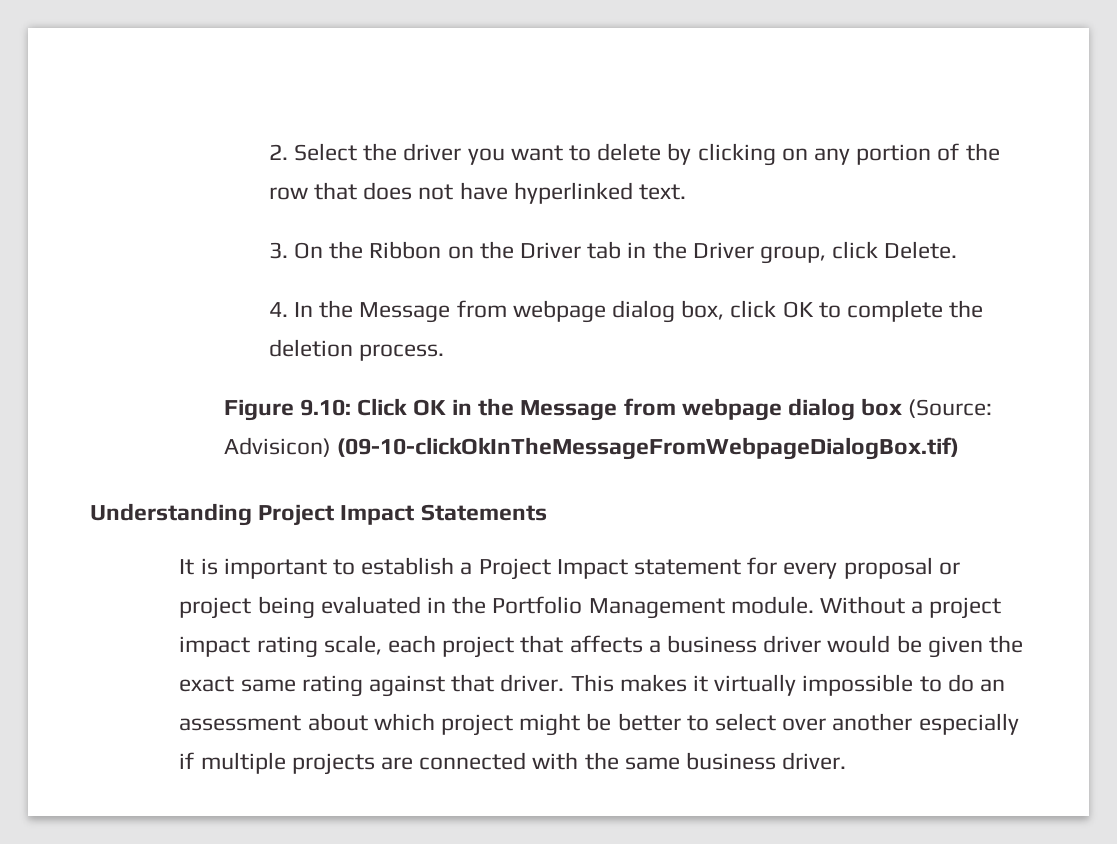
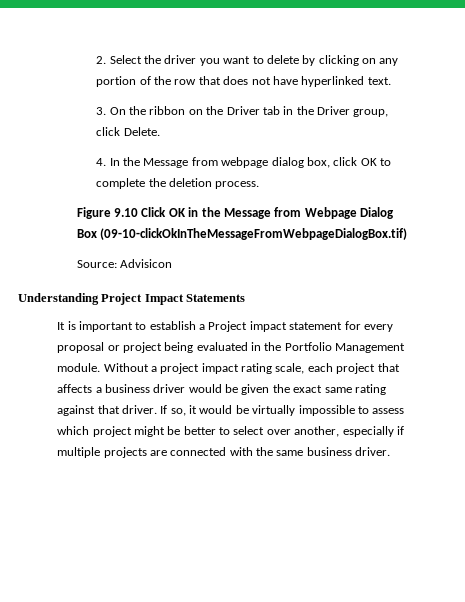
- 3. On the Ribbon on the Driver tab in the Driver group, click Delete.
+ 3. On the ribbon on the Driver tab in the Driver group, click Delete.
- Figure 9.10: Click OK in the Message from webpage dialog box (Source: Advisicon) (09-10-clickOkInTheMessageFromWebpageDialogBox.tif)
+ Figure 9.10 Click OK in the Message from Webpage Dialog Box (09-10-clickOkInTheMessageFromWebpageDialogBox.tif)
+ Source: Advisicon
- It is important to establish a Project Impact statement for every proposal or project being evaluated in the Portfolio Management module.
+ It is important to establish a Project impact statement for every proposal or project being evaluated in the Portfolio Management module.
- This makes it virtually impossible to do an assessment about which project might be better to select over another especially if multiple projects are connected with the same business driver.
+ If so, it would be virtually impossible to assess which project might be better to select over another, especially if multiple projects are connected with the same business driver.

